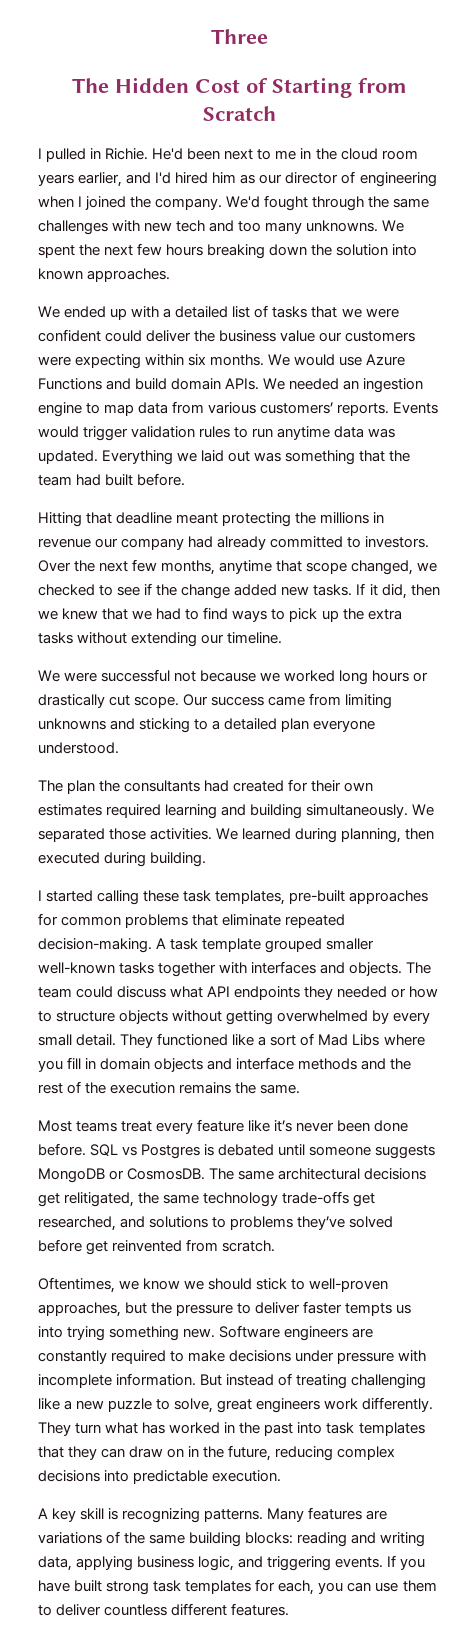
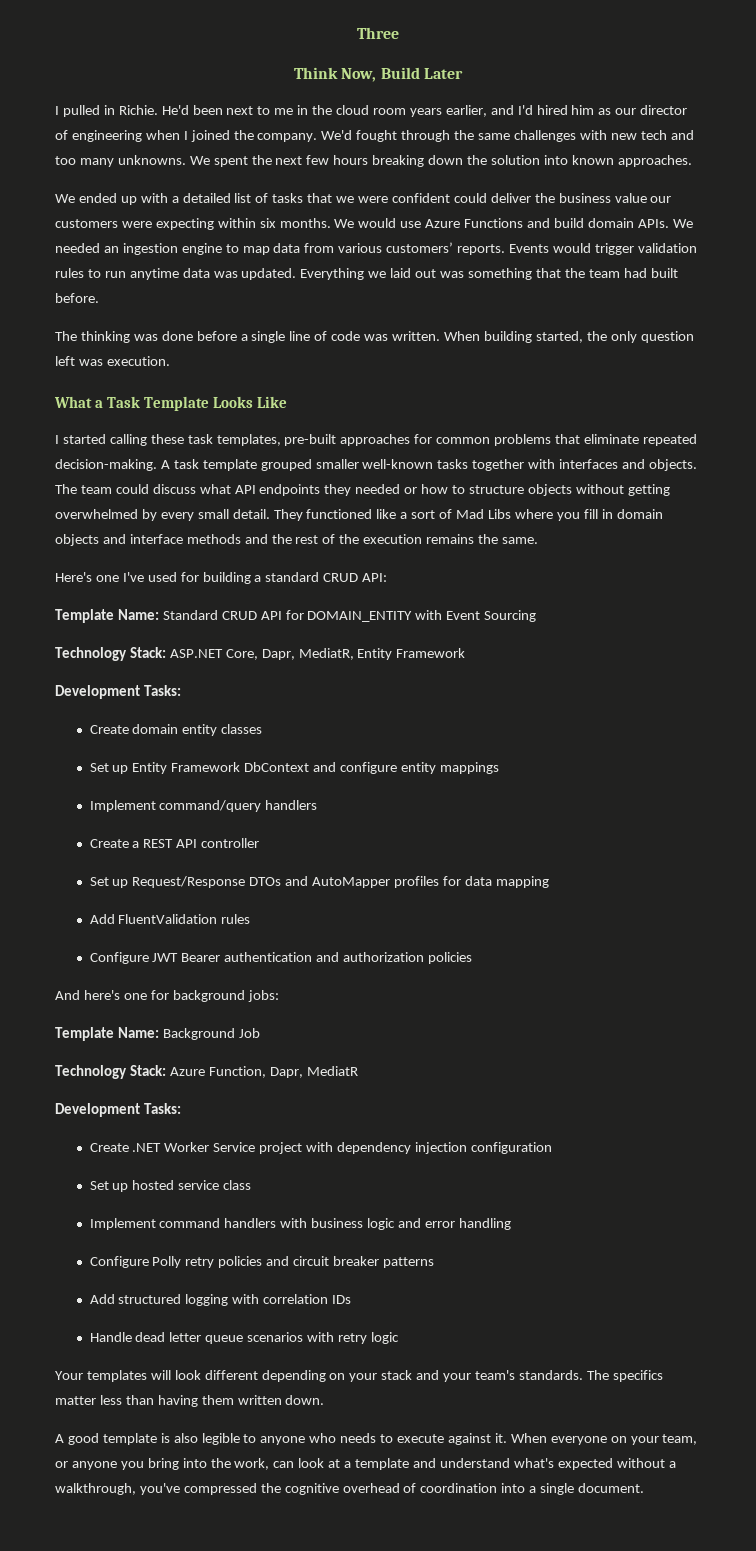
- The Hidden Cost of Starting from Scratch
+ Think Now, Build Later
- Hitting that deadline meant protecting the millions in revenue our company had already committed to investors. Over the next few months, anytime that scope changed, we checked to see if the change added new tasks. If it did, then we knew that we had to find ways to pick up the extra tasks without extending our timeline.
- We were successful not because we worked long hours or drastically cut scope. Our success came from limiting unknowns and sticking to a detailed plan everyone understood.
- The plan the consultants had created for their own estimates required learning and building simultaneously. We separated those activities. We learned during planning, then executed during building.
+ The thinking was done before a single line of code was written. When building started, the only question left was execution.
+ What a Task Template Looks Like
- Most teams treat every feature like it’s never been done before. SQL vs Postgres is debated until someone suggests MongoDB or CosmosDB. The same architectural decisions get relitigated, the same technology trade-offs get researched, and solutions to problems they’ve solved before get reinvented from scratch.
- Oftentimes, we know we should stick to well-proven approaches, but the pressure to deliver faster tempts us into trying something new. Software engineers are constantly required to make decisions under pressure with incomplete information. But instead of treating challenging like a new puzzle to solve, great engineers work differently. They turn what has worked in the past into task templates that they can draw on in the future, reducing complex decisions into predictable execution.
- A key skill is recognizing patterns. Many features are variations of the same building blocks: reading and writing data, applying business logic, and triggering events. If you have built strong task templates for each, you can use them to deliver countless different features.
+ Here's one I've used for building a standard CRUD API:
+ Template Name: Standard CRUD API for DOMAIN_ENTITY with Event Sourcing
+ Technology Stack: ASP.NET Core, Dapr, MediatR, Entity Framework
+ Development Tasks:
+ Create domain entity classes
+ Set up Entity Framework DbContext and configure entity mappings
+ Implement command/query handlers
+ Create a REST API controller
+ Set up Request/Response DTOs and AutoMapper profiles for data mapping
+ Add FluentValidation rules
+ Configure JWT Bearer authentication and authorization policies
+ And here's one for background jobs:
+ Template Name: Background Job
+ Technology Stack: Azure Function, Dapr, MediatR
+ Development Tasks:
+ Create .NET Worker Service project with dependency injection configuration
+ Set up hosted service class
+ Implement command handlers with business logic and error handling
+ Configure Polly retry policies and circuit breaker patterns
+ Add structured logging with correlation IDs
+ Handle dead letter queue scenarios with retry logic
+ Your templates will look different depending on your stack and your team's standards. The specifics matter less than having them written down.
+ A good template is also legible to anyone who needs to execute against it. When everyone on your team, or anyone you bring into the work, can look at a template and understand what's expected without a walkthrough, you've compressed the cognitive overhead of coordination into a single document.

